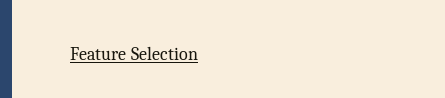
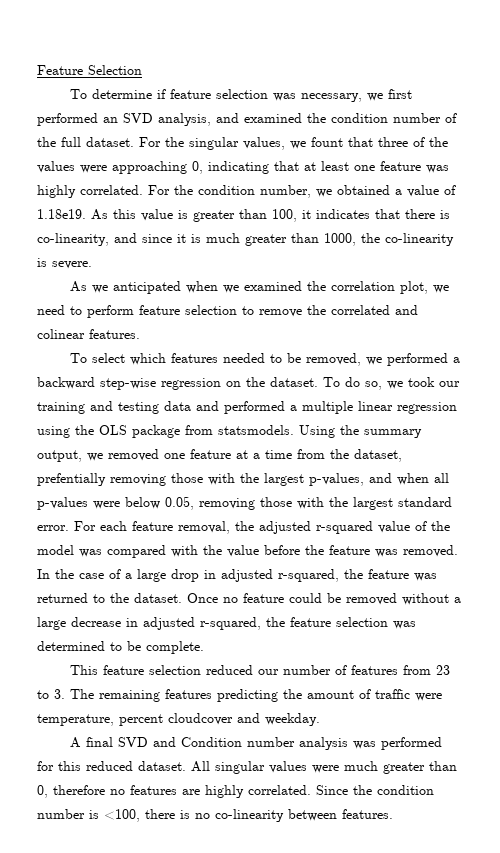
+ To determine if feature selection was necessary, we first performed an SVD analysis, and examined the condition number of the full dataset. For the singular values, we fount that three of the values were approaching 0, indicating that at least one feature was highly correlated. For the condition number, we obtained a value of 1.18e19. As this value is greater than 100, it indicates that there is co-linearity, and since it is much greater than 1000, the co-linearity is severe.
+ As we anticipated when we examined the correlation plot, we need to perform feature selection to remove the correlated and colinear features.
+ To select which features needed to be removed, we performed a backward step-wise regression on the dataset. To do so, we took our training and testing data and performed a multiple linear regression using the OLS package from statsmodels. Using the summary output, we removed one feature at a time from the dataset, prefentially removing those with the largest p-values, and when all p-values were below 0.05, removing those with the largest standard error. For each feature removal, the adjusted r-squared value of the model was compared with the value before the feature was removed. In the case of a large drop in adjusted r-squared, the feature was returned to the dataset. Once no feature could be removed without a large decrease in adjusted r-squared, the feature selection was determined to be complete.
+ This feature selection reduced our number of features from 23 to 3. The remaining features predicting the amount of traffic were temperature, percent cloudcover and weekday.
+ A final SVD and Condition number analysis was performed for this reduced dataset. All singular values were much greater than 0, therefore no features are highly correlated. Since the condition number is <100, there is no co-linearity between features.

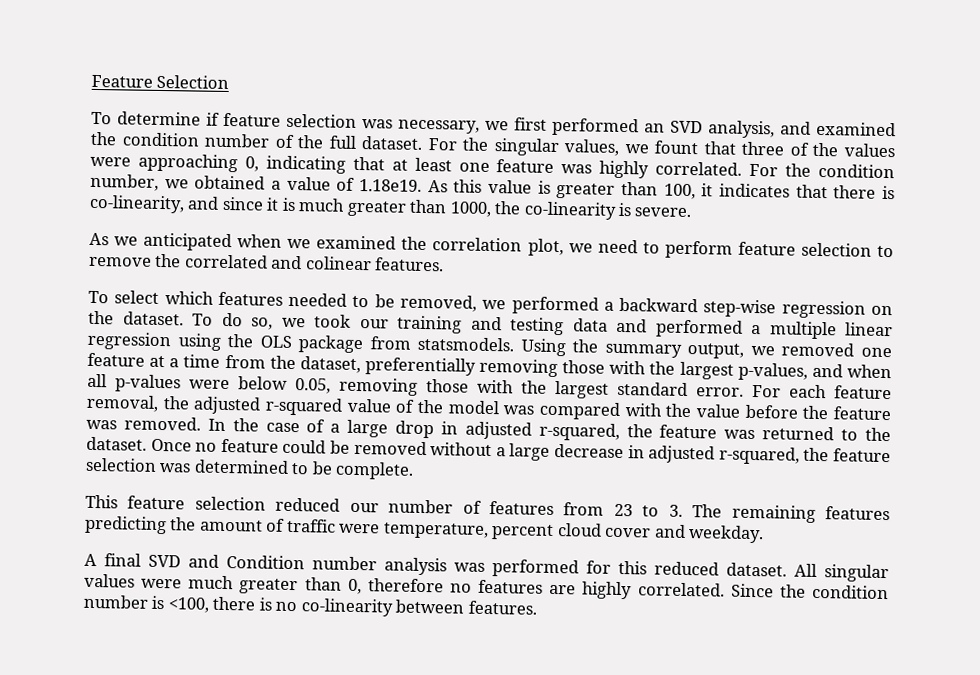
- Using the summary output, we removed one feature at a time from the dataset, prefentially removing those with the largest p-values, and when all p-values were below 0.05, removing those with the largest standard error.
+ Using the summary output, we removed one feature at a time from the dataset, preferentially removing those with the largest p-values, and when all p-values were below 0.05, removing those with the largest standard error.
- This feature selection reduced our number of features from 23 to 3. The remaining features predicting the amount of traffic were temperature, percent cloudcover and weekday.
+ This feature selection reduced our number of features from 23 to 3. The remaining features predicting the amount of traffic were temperature, percent cloud cover and weekday.

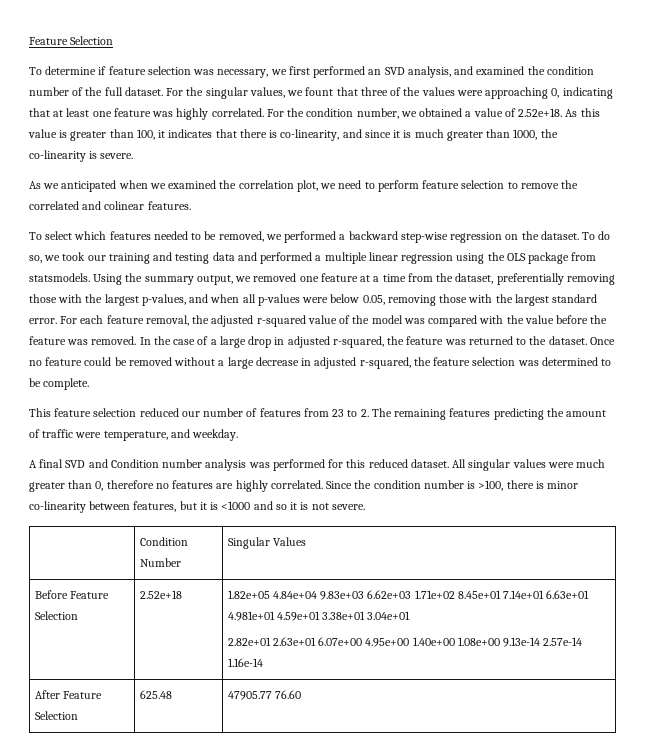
- For the condition number, we obtained a value of 1.18e19. As this value is greater than 100, it indicates that there is co-linearity, and since it is much greater than 1000, the co-linearity is severe.
+ For the condition number, we obtained a value of 2.52e+18. As this value is greater than 100, it indicates that there is co-linearity, and since it is much greater than 1000, the co-linearity is severe.
- This feature selection reduced our number of features from 23 to 3. The remaining features predicting the amount of traffic were temperature, percent cloud cover and weekday.
+ This feature selection reduced our number of features from 23 to 2. The remaining features predicting the amount of traffic were temperature, and weekday.
- Since the condition number is <100, there is no co-linearity between features.
+ Since the condition number is >100, there is minor co-linearity between features, but it is <1000 and so it is not severe.
+ | Condition Number | Singular Values
+ Before Feature Selection | 2.52e+18 | 1.82e+05 4.84e+04 9.83e+03 6.62e+03 1.71e+02 8.45e+01 7.14e+01 6.63e+01 4.981e+01 4.59e+01 3.38e+01 3.04e+01
+ 2.82e+01 2.63e+01 6.07e+00 4.95e+00 1.40e+00 1.08e+00 9.13e-14 2.57e-14 1.16e-14
+ After Feature Selection | 625.48 | 47905.77 76.60

